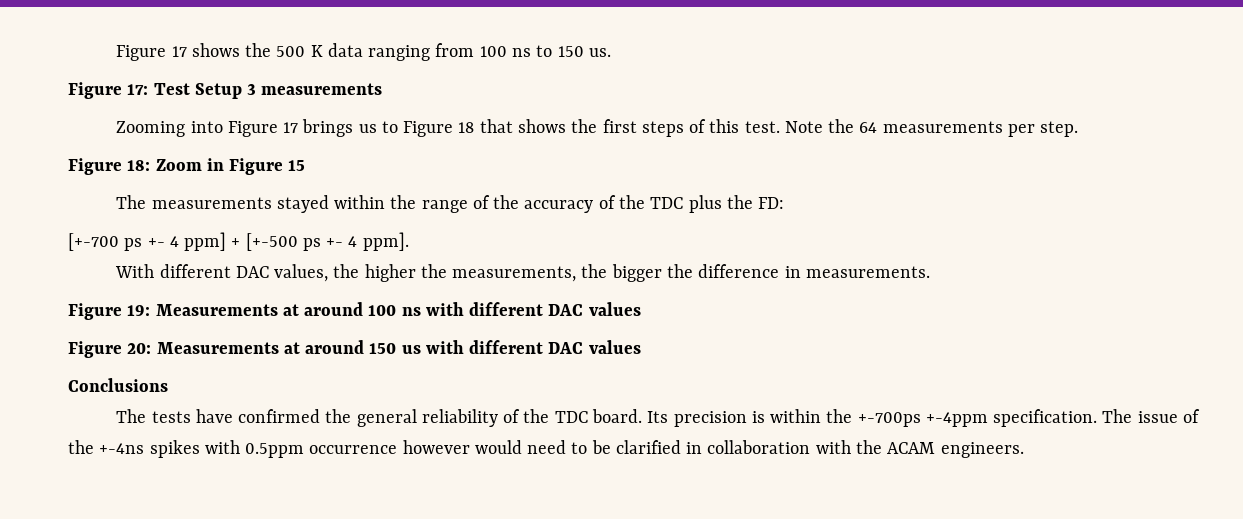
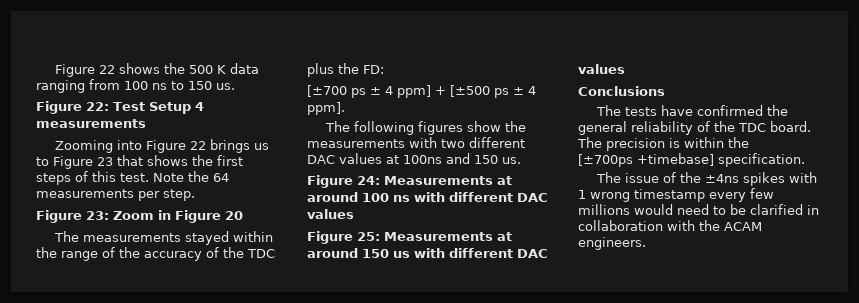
- Figure 17 shows the 500 K data ranging from 100 ns to 150 us.
+ Figure 22 shows the 500 K data ranging from 100 ns to 150 us.
- Figure 17: Test Setup 3 measurements
+ Figure 22: Test Setup 4 measurements
- Zooming into Figure 17 brings us to Figure 18 that shows the first steps of this test.
+ Zooming into Figure 22 brings us to Figure 23 that shows the first steps of this test.
- Figure 18: Zoom in Figure 15
+ Figure 23: Zoom in Figure 20
- [+-700 ps +- 4 ppm] + [+-500 ps +- 4 ppm].
- With different DAC values, the higher the measurements, the bigger the difference in measurements.
- Figure 19: Measurements at around 100 ns with different DAC values
+ [±700 ps ± 4 ppm] + [±500 ps ± 4 ppm].
+ The following figures show the measurements with two different DAC values at 100ns and 150 us.
+ Figure 24: Measurements at around 100 ns with different DAC values
- Figure 20: Measurements at around 150 us with different DAC values
+ Figure 25: Measurements at around 150 us with different DAC values
- Its precision is within the +-700ps +-4ppm specification. The issue of the +-4ns spikes with 0.5ppm occurrence however would need to be clarified in collaboration with the ACAM engineers.
+ The precision is within the
+ [±700ps +timebase] specification.
+ The issue of the ±4ns spikes with 1 wrong timestamp every few millions would need to be clarified in collaboration with the ACAM engineers.

